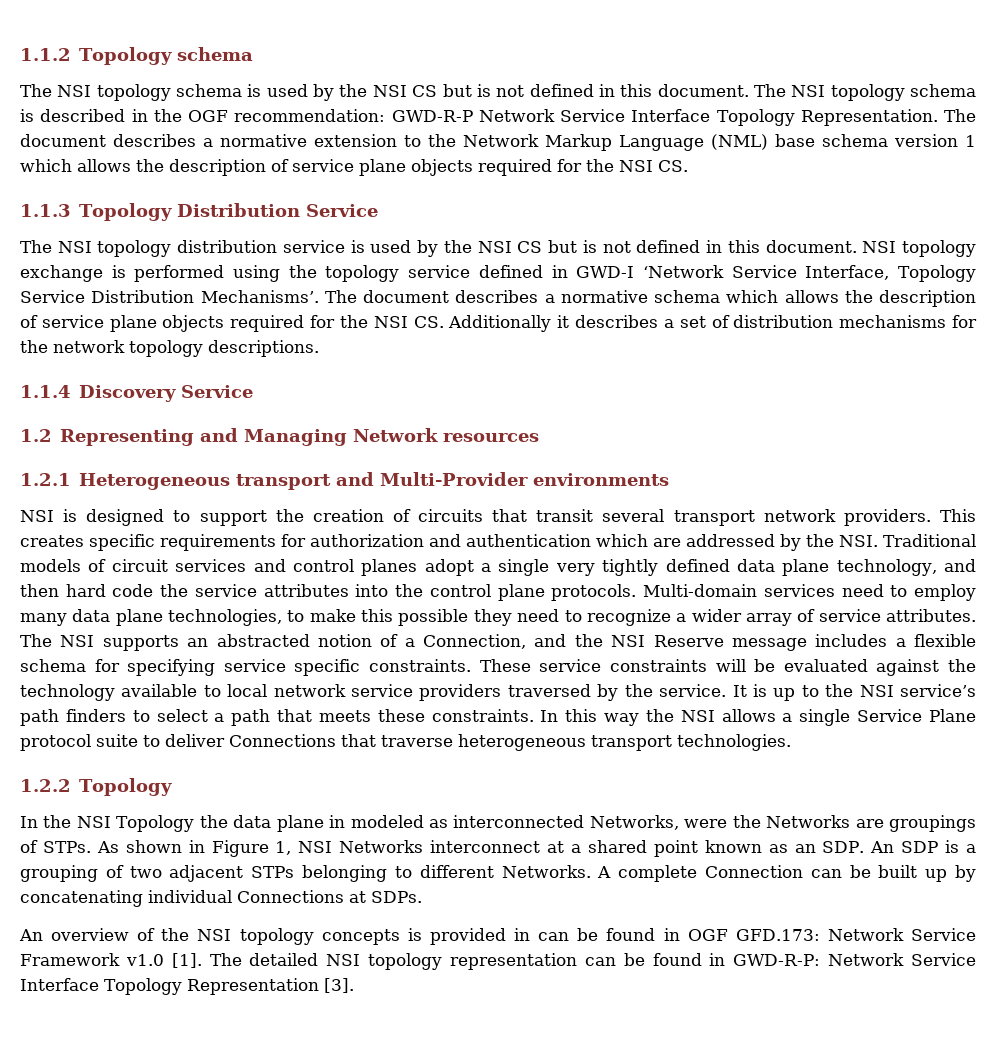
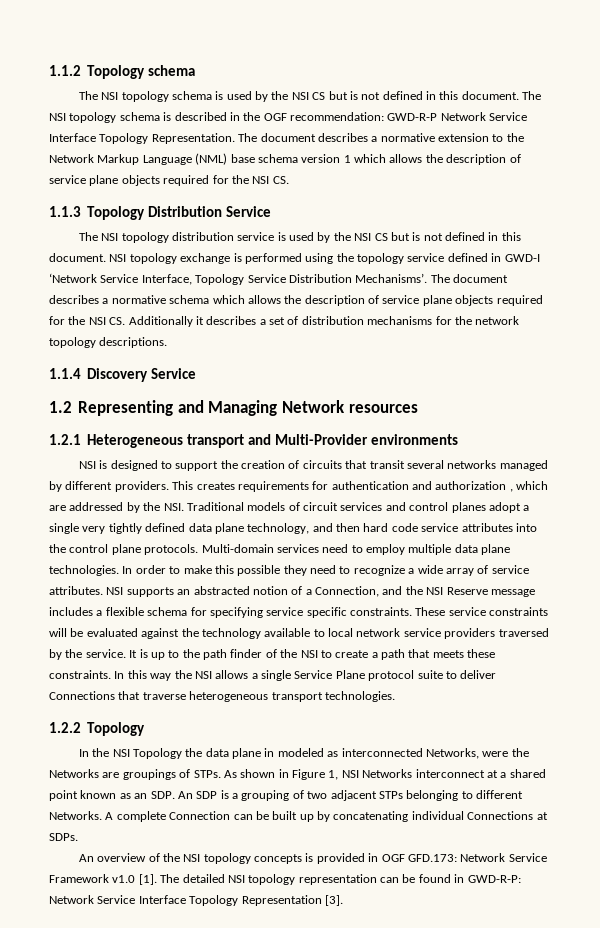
- NSI is designed to support the creation of circuits that transit several transport network providers.
+ NSI is designed to support the creation of circuits that transit several networks managed by different providers.
- This creates specific requirements for authorization and authentication which are addressed by the NSI. Traditional models of circuit services and control planes adopt a single very tightly defined data plane technology, and then hard code the service attributes into the control plane protocols.
+ This creates requirements for authentication and authorization , which are addressed by the NSI. Traditional models of circuit services and control planes adopt a single very tightly defined data plane technology, and then hard code service attributes into the control plane protocols.
- Multi-domain services need to employ many data plane technologies, to make this possible they need to recognize a wider array of service attributes.
+ Multi-domain services need to employ multiple data plane technologies. In order to make this possible they need to recognize a wide array of service attributes.
- The NSI supports an abstracted notion of a Connection, and the NSI Reserve message includes a flexible schema for specifying service specific constraints.
+ NSI supports an abstracted notion of a Connection, and the NSI Reserve message includes a flexible schema for specifying service specific constraints.
- It is up to the NSI service’s path finders to select a path that meets these constraints.
+ It is up to the path finder of the NSI to create a path that meets these constraints.
- An overview of the NSI topology concepts is provided in can be found in OGF GFD.173: Network Service Framework v1.0 [1].
+ An overview of the NSI topology concepts is provided in OGF GFD.173: Network Service Framework v1.0 [1].

